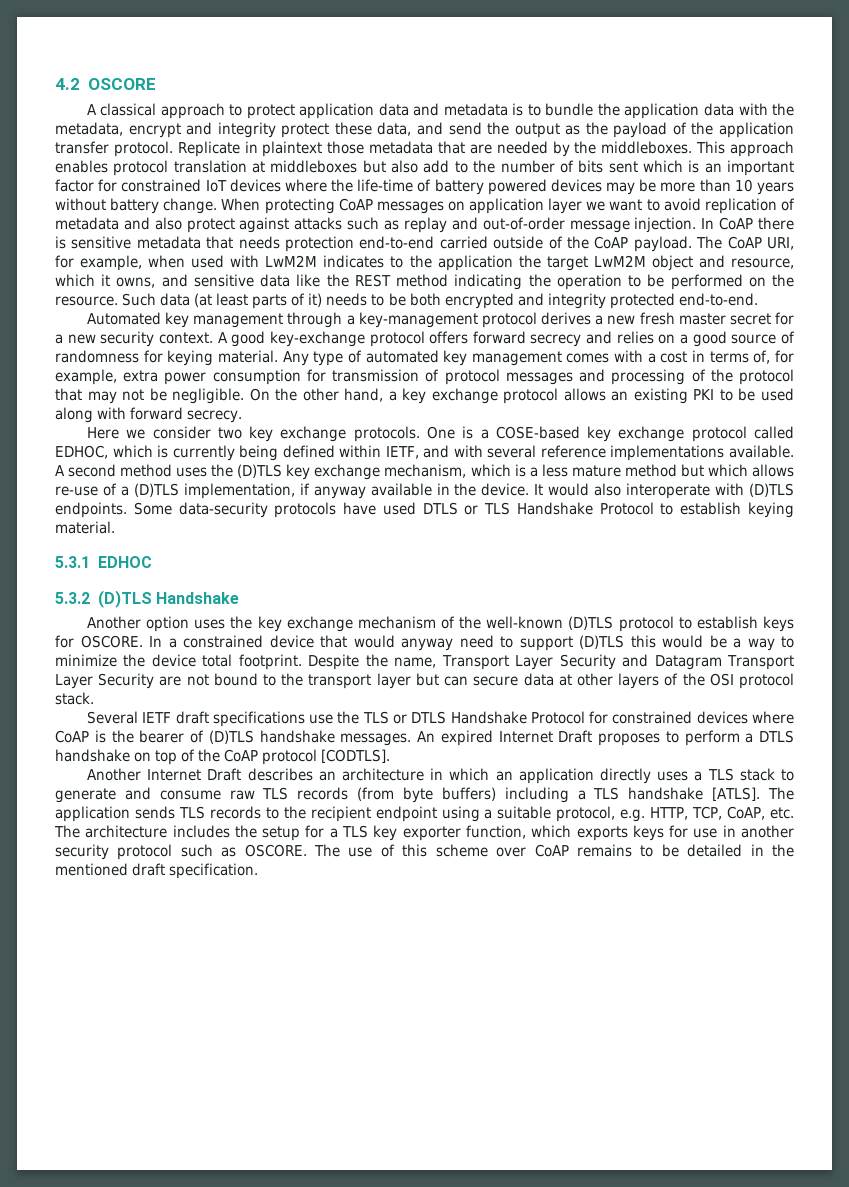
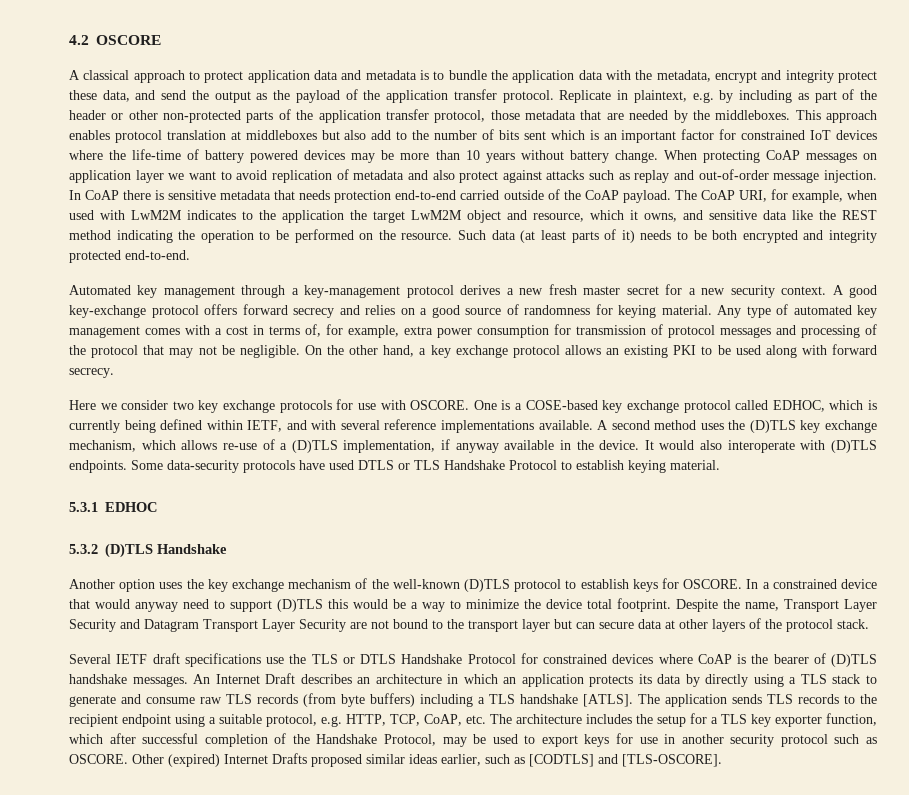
- Replicate in plaintext those metadata that are needed by the middleboxes.
+ Replicate in plaintext, e.g. by including as part of the header or other non-protected parts of the application transfer protocol, those metadata that are needed by the middleboxes.
- Here we consider two key exchange protocols.
+ Here we consider two key exchange protocols for use with OSCORE.
- A second method uses the (D)TLS key exchange mechanism, which is a less mature method but which allows re-use of a (D)TLS implementation, if anyway available in the device.
+ A second method uses the (D)TLS key exchange mechanism, which allows re-use of a (D)TLS implementation, if anyway available in the device.
- Despite the name, Transport Layer Security and Datagram Transport Layer Security are not bound to the transport layer but can secure data at other layers of the OSI protocol stack.
+ Despite the name, Transport Layer Security and Datagram Transport Layer Security are not bound to the transport layer but can secure data at other layers of the protocol stack.
- An expired Internet Draft proposes to perform a DTLS handshake on top of the CoAP protocol [CODTLS].
- Another Internet Draft describes an architecture in which an application directly uses a TLS stack to generate and consume raw TLS records (from byte buffers) including a TLS handshake [ATLS].
+ An Internet Draft describes an architecture in which an application protects its data by directly using a TLS stack to generate and consume raw TLS records (from byte buffers) including a TLS handshake [ATLS].
- The application sends TLS records to the recipient endpoint using a suitable protocol, e.g. HTTP, TCP, CoAP, etc. The architecture includes the setup for a TLS key exporter function, which exports keys for use in another security protocol such as OSCORE.
+ The application sends TLS records to the recipient endpoint using a suitable protocol, e.g. HTTP, TCP, CoAP, etc. The architecture includes the setup for a TLS key exporter function, which after successful completion of the Handshake Protocol, may be used to export keys for use in another security protocol such as OSCORE.
- The use of this scheme over CoAP remains to be detailed in the mentioned draft specification.
+ Other (expired) Internet Drafts proposed similar ideas earlier, such as [CODTLS] and [TLS-OSCORE].

